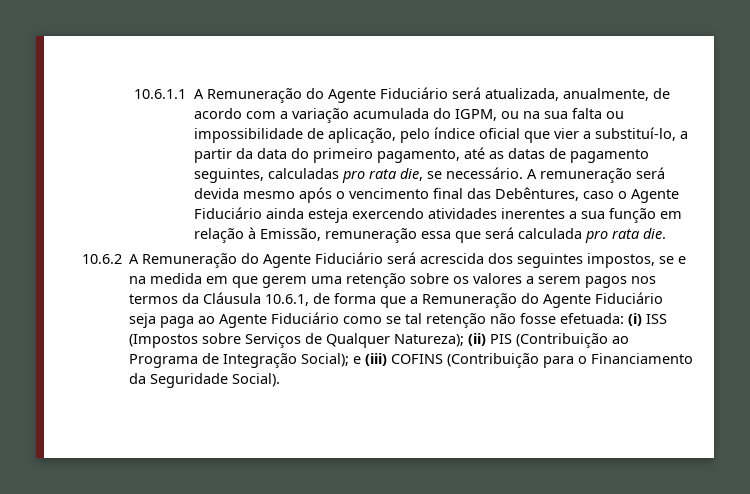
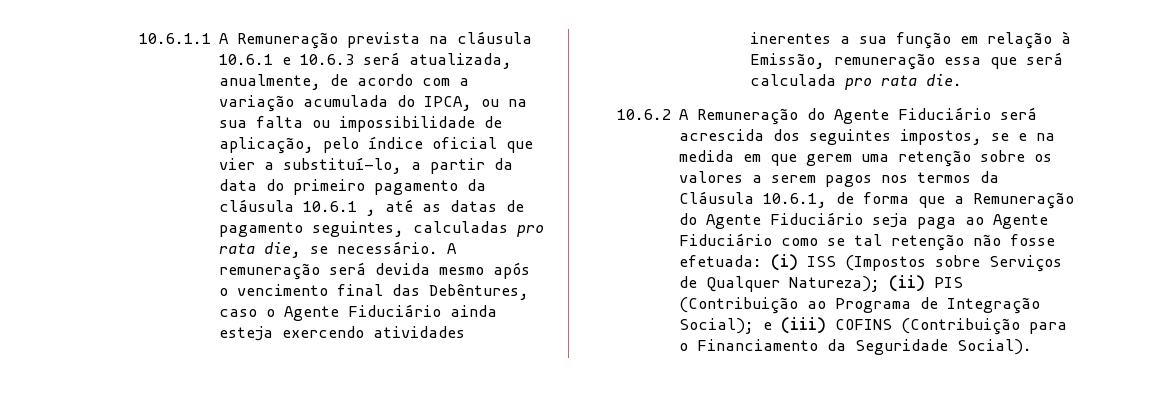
- 10.6.1.1 A Remuneração do Agente Fiduciário será atualizada, anualmente, de acordo com a variação acumulada do IGPM, ou na sua falta ou impossibilidade de aplicação, pelo índice oficial que vier a substituí-lo, a partir da data do primeiro pagamento, até as datas de pagamento seguintes, calculadas pro rata die, se necessário.
+ 10.6.1.1 A Remuneração prevista na cláusula 10.6.1 e 10.6.3 será atualizada, anualmente, de acordo com a variação acumulada do IPCA, ou na sua falta ou impossibilidade de aplicação, pelo índice oficial que vier a substituí-lo, a partir da data do primeiro pagamento da cláusula 10.6.1 , até as datas de pagamento seguintes, calculadas pro rata die, se necessário.

